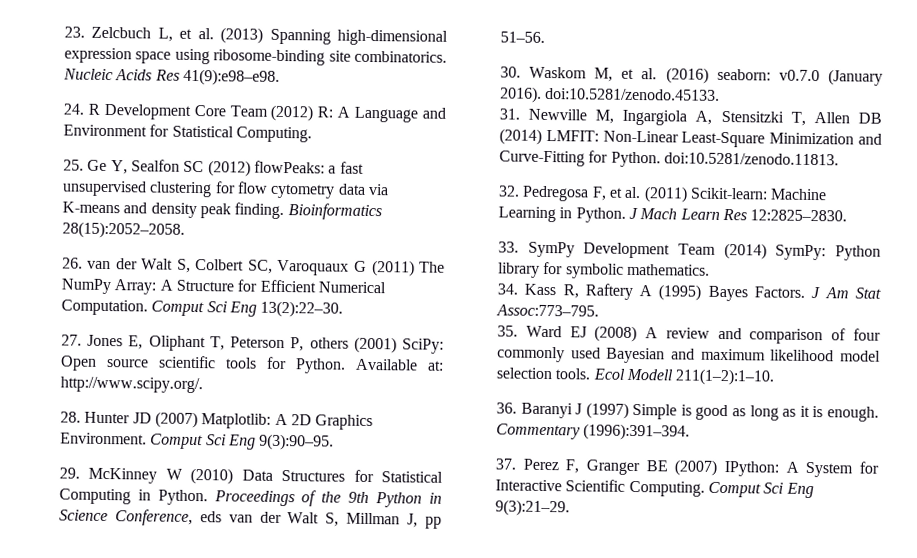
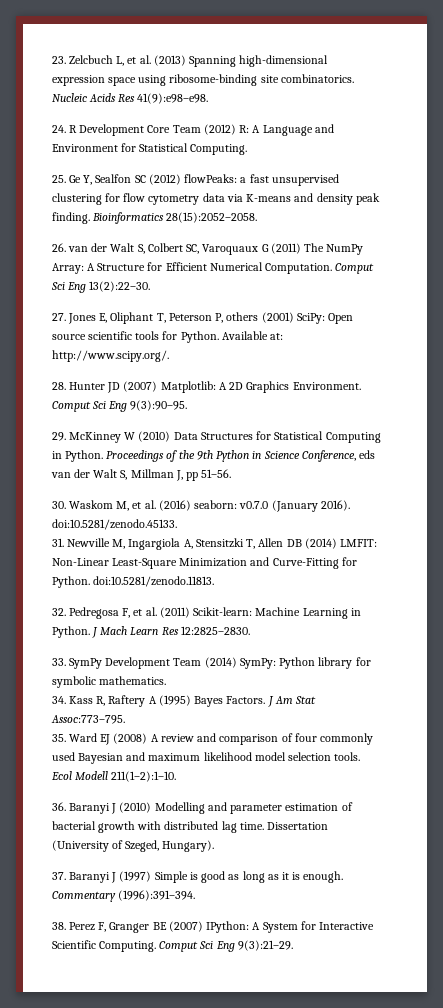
- 36. Baranyi J (1997) Simple is good as long as it is enough.
+ 36. Baranyi J (2010) Modelling and parameter estimation of bacterial growth with distributed lag time. Dissertation (University of Szeged, Hungary).
+ 37. Baranyi J (1997) Simple is good as long as it is enough.
- 37. Perez F, Granger BE (2007) IPython: A System for Interactive Scientific Computing.
+ 38. Perez F, Granger BE (2007) IPython: A System for Interactive Scientific Computing.

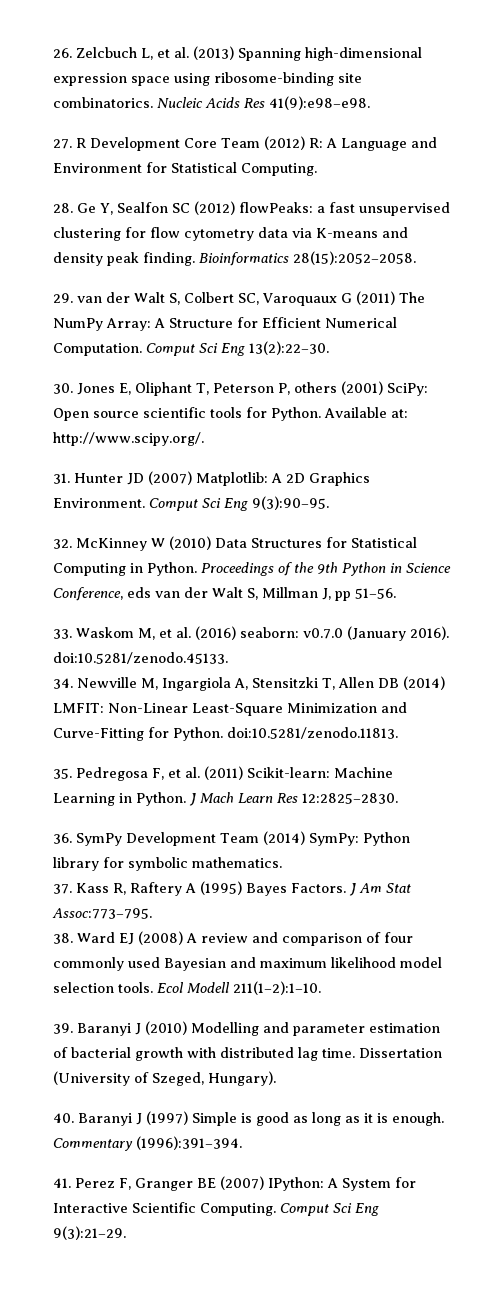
- 23. Zelcbuch L, et al. (2013) Spanning high-dimensional expression space using ribosome-binding site combinatorics.
+ 26. Zelcbuch L, et al. (2013) Spanning high-dimensional expression space using ribosome-binding site combinatorics.
- 24. R Development Core Team (2012) R: A Language and Environment for Statistical Computing.
+ 27. R Development Core Team (2012) R: A Language and Environment for Statistical Computing.
- 25. Ge Y, Sealfon SC (2012) flowPeaks: a fast unsupervised clustering for flow cytometry data via K-means and density peak finding.
+ 28. Ge Y, Sealfon SC (2012) flowPeaks: a fast unsupervised clustering for flow cytometry data via K-means and density peak finding.
- 26. van der Walt S, Colbert SC, Varoquaux G (2011) The NumPy Array: A Structure for Efficient Numerical Computation.
+ 29. van der Walt S, Colbert SC, Varoquaux G (2011) The NumPy Array: A Structure for Efficient Numerical Computation.
- 27. Jones E, Oliphant T, Peterson P, others (2001) SciPy: Open source scientific tools for Python.
+ 30. Jones E, Oliphant T, Peterson P, others (2001) SciPy: Open source scientific tools for Python.
- 28. Hunter JD (2007) Matplotlib: A 2D Graphics Environment.
+ 31. Hunter JD (2007) Matplotlib: A 2D Graphics Environment.
- 29. McKinney W (2010) Data Structures for Statistical Computing in Python.
+ 32. McKinney W (2010) Data Structures for Statistical Computing in Python.
- 30. Waskom M, et al. (2016) seaborn: v0.7.0 (January 2016). doi:10.5281/zenodo.45133.
+ 33. Waskom M, et al. (2016) seaborn: v0.7.0 (January 2016). doi:10.5281/zenodo.45133.
- 31. Newville M, Ingargiola A, Stensitzki T, Allen DB (2014) LMFIT: Non-Linear Least-Square Minimization and Curve-Fitting for Python. doi:10.5281/zenodo.11813.
+ 34. Newville M, Ingargiola A, Stensitzki T, Allen DB (2014) LMFIT: Non-Linear Least-Square Minimization and Curve-Fitting for Python. doi:10.5281/zenodo.11813.
- 32. Pedregosa F, et al. (2011) Scikit-learn: Machine Learning in Python.
+ 35. Pedregosa F, et al. (2011) Scikit-learn: Machine Learning in Python.
- 33. SymPy Development Team (2014) SymPy: Python library for symbolic mathematics.
+ 36. SymPy Development Team (2014) SymPy: Python library for symbolic mathematics.
- 34. Kass R, Raftery A (1995) Bayes Factors.
+ 37. Kass R, Raftery A (1995) Bayes Factors.
- 35. Ward EJ (2008) A review and comparison of four commonly used Bayesian and maximum likelihood model selection tools.
+ 38. Ward EJ (2008) A review and comparison of four commonly used Bayesian and maximum likelihood model selection tools.
- 36. Baranyi J (2010) Modelling and parameter estimation of bacterial growth with distributed lag time.
+ 39. Baranyi J (2010) Modelling and parameter estimation of bacterial growth with distributed lag time.
- 37. Baranyi J (1997) Simple is good as long as it is enough.
+ 40. Baranyi J (1997) Simple is good as long as it is enough.
- 38. Perez F, Granger BE (2007) IPython: A System for Interactive Scientific Computing.
+ 41. Perez F, Granger BE (2007) IPython: A System for Interactive Scientific Computing.

